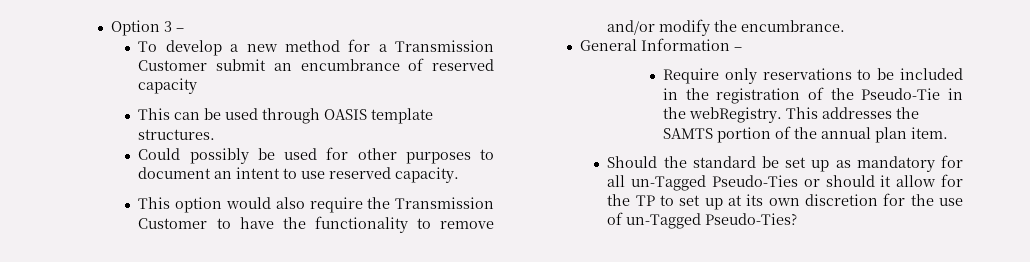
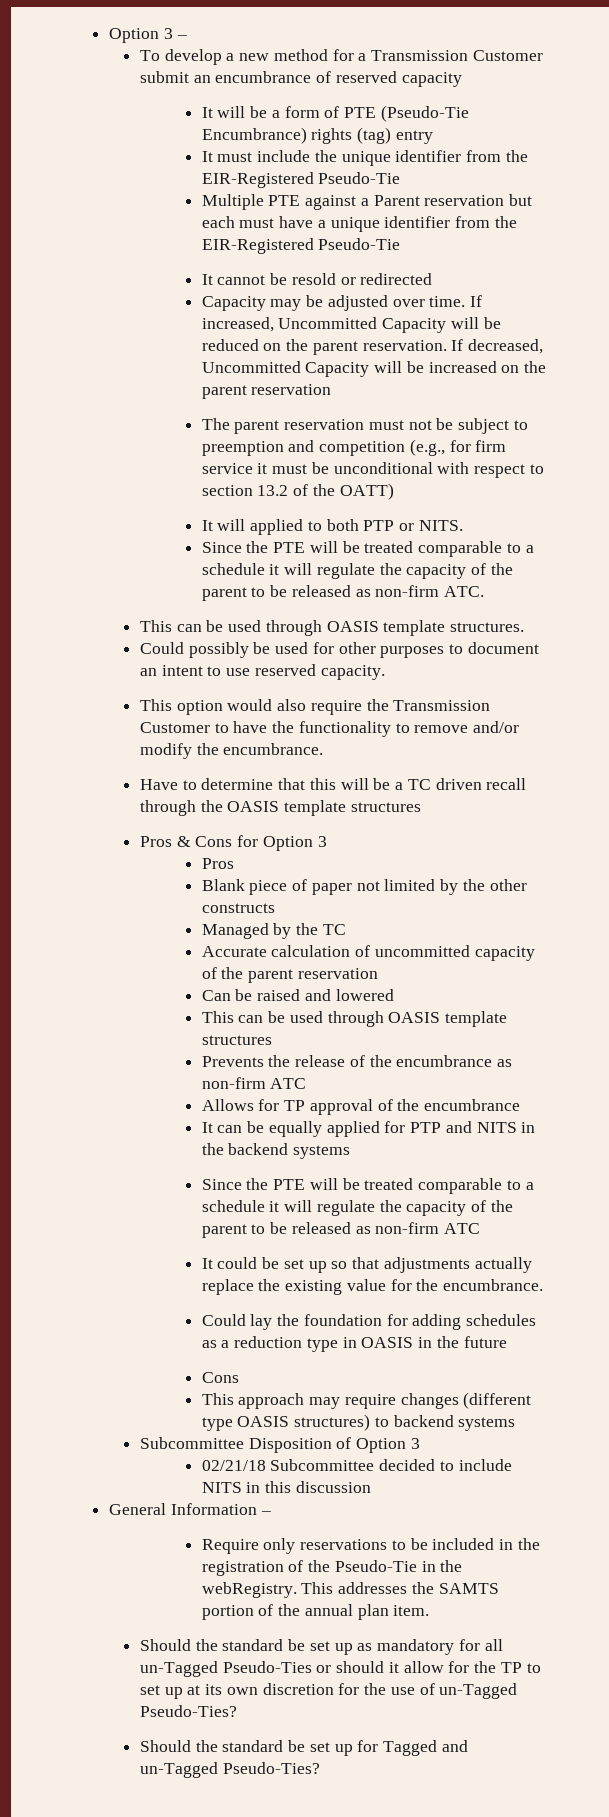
+ It will be a form of PTE (Pseudo-Tie Encumbrance) rights (tag) entry
+ It must include the unique identifier from the EIR-Registered Pseudo-Tie
+ Multiple PTE against a Parent reservation but each must have a unique identifier from the EIR-Registered Pseudo-Tie
+ It cannot be resold or redirected
+ Capacity may be adjusted over time. If increased, Uncommitted Capacity will be reduced on the parent reservation. If decreased, Uncommitted Capacity will be increased on the parent reservation
+ The parent reservation must not be subject to preemption and competition (e.g., for firm service it must be unconditional with respect to section 13.2 of the OATT)
+ It will applied to both PTP or NITS.
+ Since the PTE will be treated comparable to a schedule it will regulate the capacity of the parent to be released as non-firm ATC.
+ Have to determine that this will be a TC driven recall through the OASIS template structures
+ Pros & Cons for Option 3
+ Pros
+ Blank piece of paper not limited by the other constructs
+ Managed by the TC
+ Accurate calculation of uncommitted capacity of the parent reservation
+ Can be raised and lowered
+ This can be used through OASIS template structures
+ Prevents the release of the encumbrance as non-firm ATC
+ Allows for TP approval of the encumbrance
+ It can be equally applied for PTP and NITS in the backend systems
+ Since the PTE will be treated comparable to a schedule it will regulate the capacity of the parent to be released as non-firm ATC
+ It could be set up so that adjustments actually replace the existing value for the encumbrance.
+ Could lay the foundation for adding schedules as a reduction type in OASIS in the future
+ Cons
+ This approach may require changes (different type OASIS structures) to backend systems
+ Subcommittee Disposition of Option 3
+ 02/21/18 Subcommittee decided to include NITS in this discussion
+ Should the standard be set up for Tagged and un-Tagged Pseudo-Ties?

